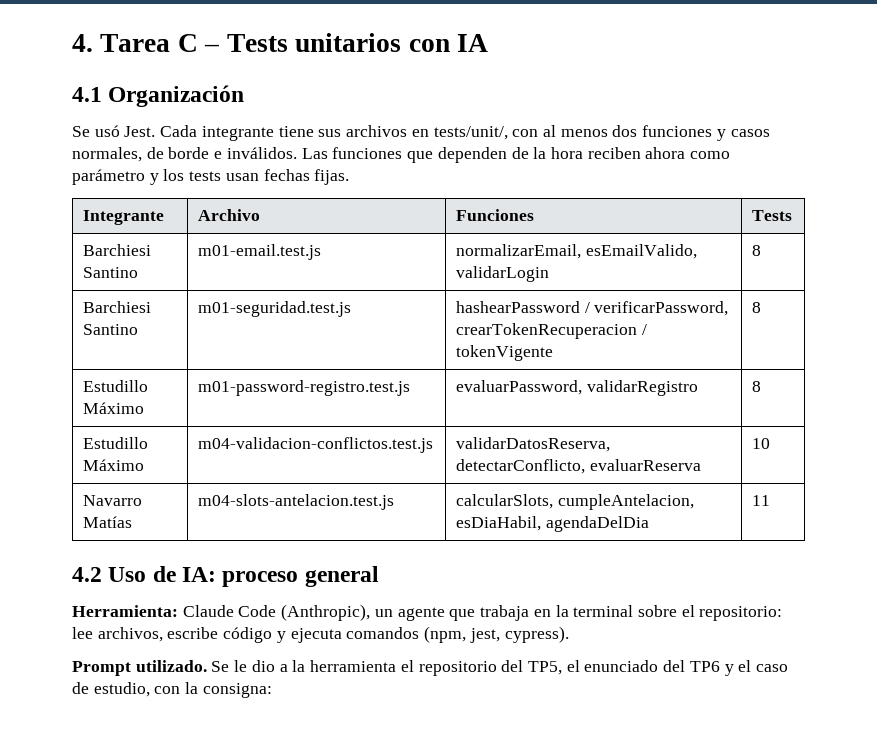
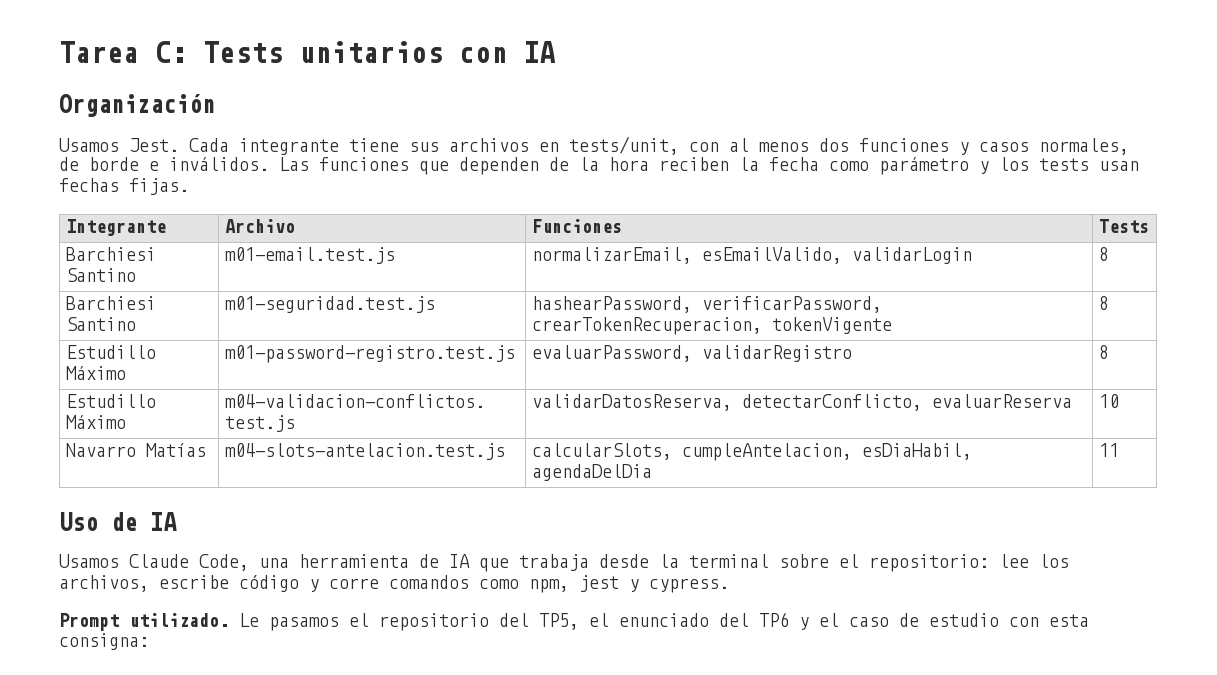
- 4. Tarea C – Tests unitarios con IA
+ Tarea C: Tests unitarios con IA
- 4.1 Organización
+ Organización
- Se usó Jest.
+ Usamos Jest.
- Cada integrante tiene sus archivos en tests/unit/, con al menos dos funciones y casos normales, de borde e inválidos.
+ Cada integrante tiene sus archivos en tests/unit, con al menos dos funciones y casos normales, de borde e inválidos.
- Las funciones que dependen de la hora reciben ahora como parámetro y los tests usan fechas fijas.
+ Las funciones que dependen de la hora reciben la fecha como parámetro y los tests usan fechas fijas.
- Barchiesi Santino | m01-seguridad.test.js | hashearPassword / verificarPassword, crearTokenRecuperacion / tokenVigente | 8
+ Barchiesi Santino | m01-seguridad.test.js | hashearPassword, verificarPassword, crearTokenRecuperacion, tokenVigente | 8
- 4.2 Uso de IA: proceso general
- Herramienta: Claude Code (Anthropic), un agente que trabaja en la terminal sobre el repositorio: lee archivos, escribe código y ejecuta comandos (npm, jest, cypress).
- Prompt utilizado. Se le dio a la herramienta el repositorio del TP5, el enunciado del TP6 y el caso de estudio, con la consigna:
+ Uso de IA
+ Usamos Claude Code, una herramienta de IA que trabaja desde la terminal sobre el repositorio: lee los archivos, escribe código y corre comandos como npm, jest y cypress.
+ Prompt utilizado. Le pasamos el repositorio del TP5, el enunciado del TP6 y el caso de estudio con esta consigna:

